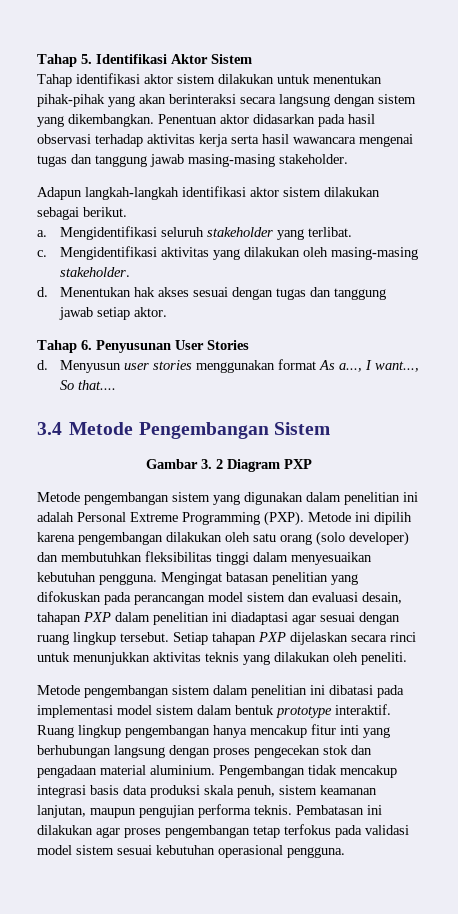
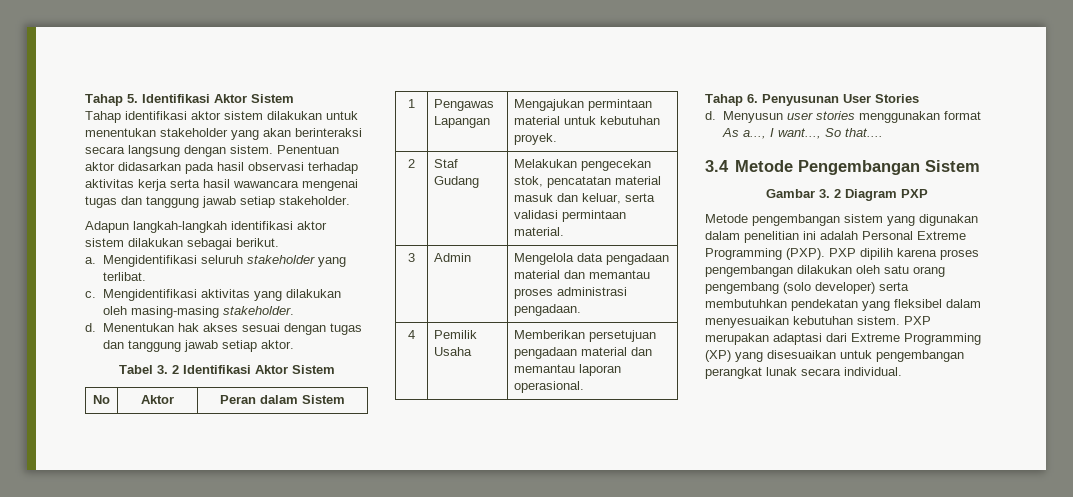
- Tahap identifikasi aktor sistem dilakukan untuk menentukan pihak-pihak yang akan berinteraksi secara langsung dengan sistem yang dikembangkan.
+ Tahap identifikasi aktor sistem dilakukan untuk menentukan stakeholder yang akan berinteraksi secara langsung dengan sistem.
- Penentuan aktor didasarkan pada hasil observasi terhadap aktivitas kerja serta hasil wawancara mengenai tugas dan tanggung jawab masing-masing stakeholder.
+ Penentuan aktor didasarkan pada hasil observasi terhadap aktivitas kerja serta hasil wawancara mengenai tugas dan tanggung jawab setiap stakeholder.
+ Tabel 3. 2 Identifikasi Aktor Sistem
+ No | Aktor | Peran dalam Sistem
+ 1 | Pengawas Lapangan | Mengajukan permintaan material untuk kebutuhan proyek.
+ 2 | Staf Gudang | Melakukan pengecekan stok, pencatatan material masuk dan keluar, serta validasi permintaan material.
+ 3 | Admin | Mengelola data pengadaan material dan memantau proses administrasi pengadaan.
+ 4 | Pemilik Usaha | Memberikan persetujuan pengadaan material dan memantau laporan operasional.
- Metode ini dipilih karena pengembangan dilakukan oleh satu orang (solo developer) dan membutuhkan fleksibilitas tinggi dalam menyesuaikan kebutuhan pengguna. Mengingat batasan penelitian yang difokuskan pada perancangan model sistem dan evaluasi desain, tahapan PXP dalam penelitian ini diadaptasi agar sesuai dengan ruang lingkup tersebut. Setiap tahapan PXP dijelaskan secara rinci untuk menunjukkan aktivitas teknis yang dilakukan oleh peneliti.
- Metode pengembangan sistem dalam penelitian ini dibatasi pada implementasi model sistem dalam bentuk prototype interaktif. Ruang lingkup pengembangan hanya mencakup fitur inti yang berhubungan langsung dengan proses pengecekan stok dan pengadaan material aluminium. Pengembangan tidak mencakup integrasi basis data produksi skala penuh, sistem keamanan lanjutan, maupun pengujian performa teknis. Pembatasan ini dilakukan agar proses pengembangan tetap terfokus pada validasi model sistem sesuai kebutuhan operasional pengguna.
+ PXP dipilih karena proses pengembangan dilakukan oleh satu orang pengembang (solo developer) serta membutuhkan pendekatan yang fleksibel dalam menyesuaikan kebutuhan sistem. PXP merupakan adaptasi dari Extreme Programming (XP) yang disesuaikan untuk pengembangan perangkat lunak secara individual.

